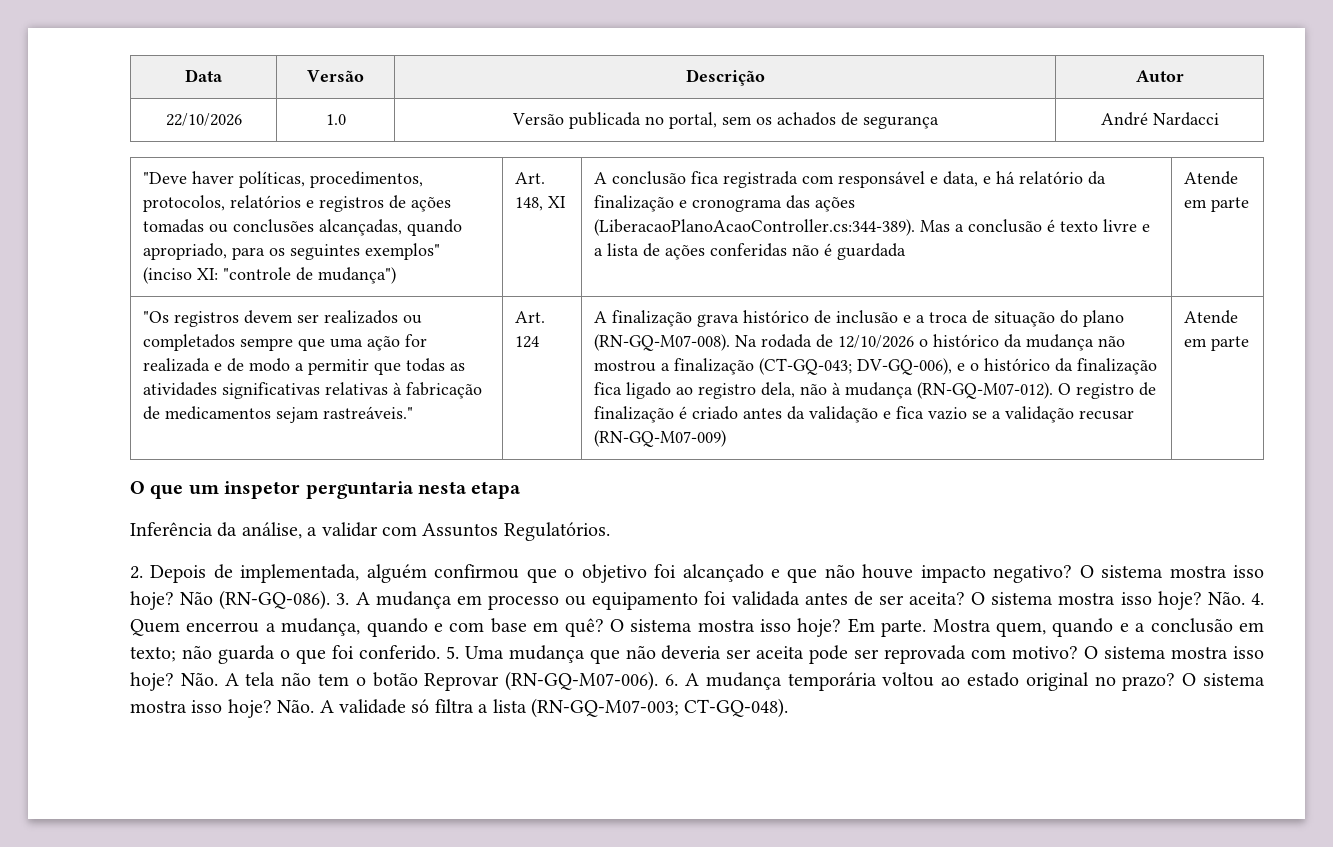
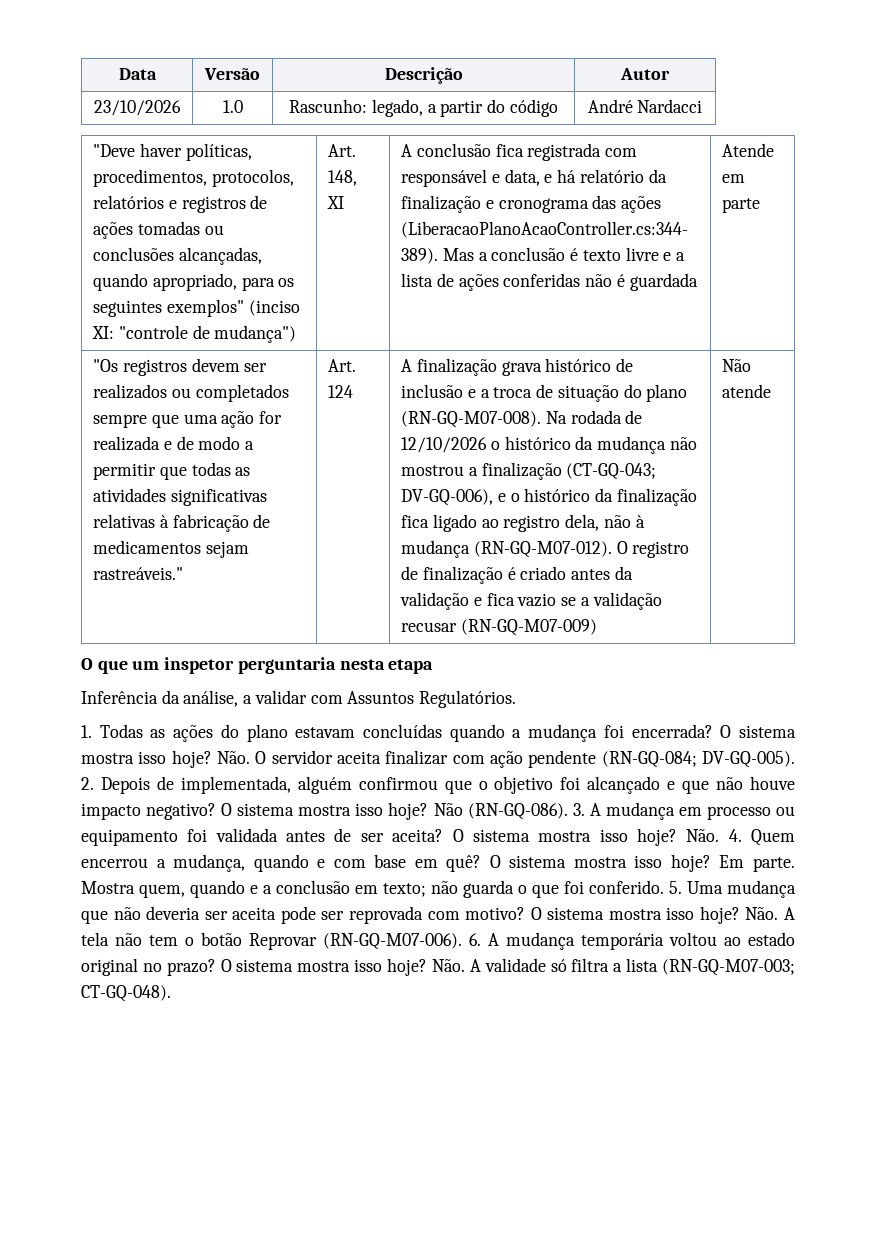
- 22/10/2026 | 1.0 | Versão publicada no portal, sem os achados de segurança | André Nardacci
+ 23/10/2026 | 1.0 | Rascunho: legado, a partir do código | André Nardacci
- O registro de finalização é criado antes da validação e fica vazio se a validação recusar (RN-GQ-M07-009) | Atende em parte
+ O registro de finalização é criado antes da validação e fica vazio se a validação recusar (RN-GQ-M07-009) | Não atende
+ 1. Todas as ações do plano estavam concluídas quando a mudança foi encerrada? O sistema mostra isso hoje? Não. O servidor aceita finalizar com ação pendente (RN-GQ-084; DV-GQ-005).

